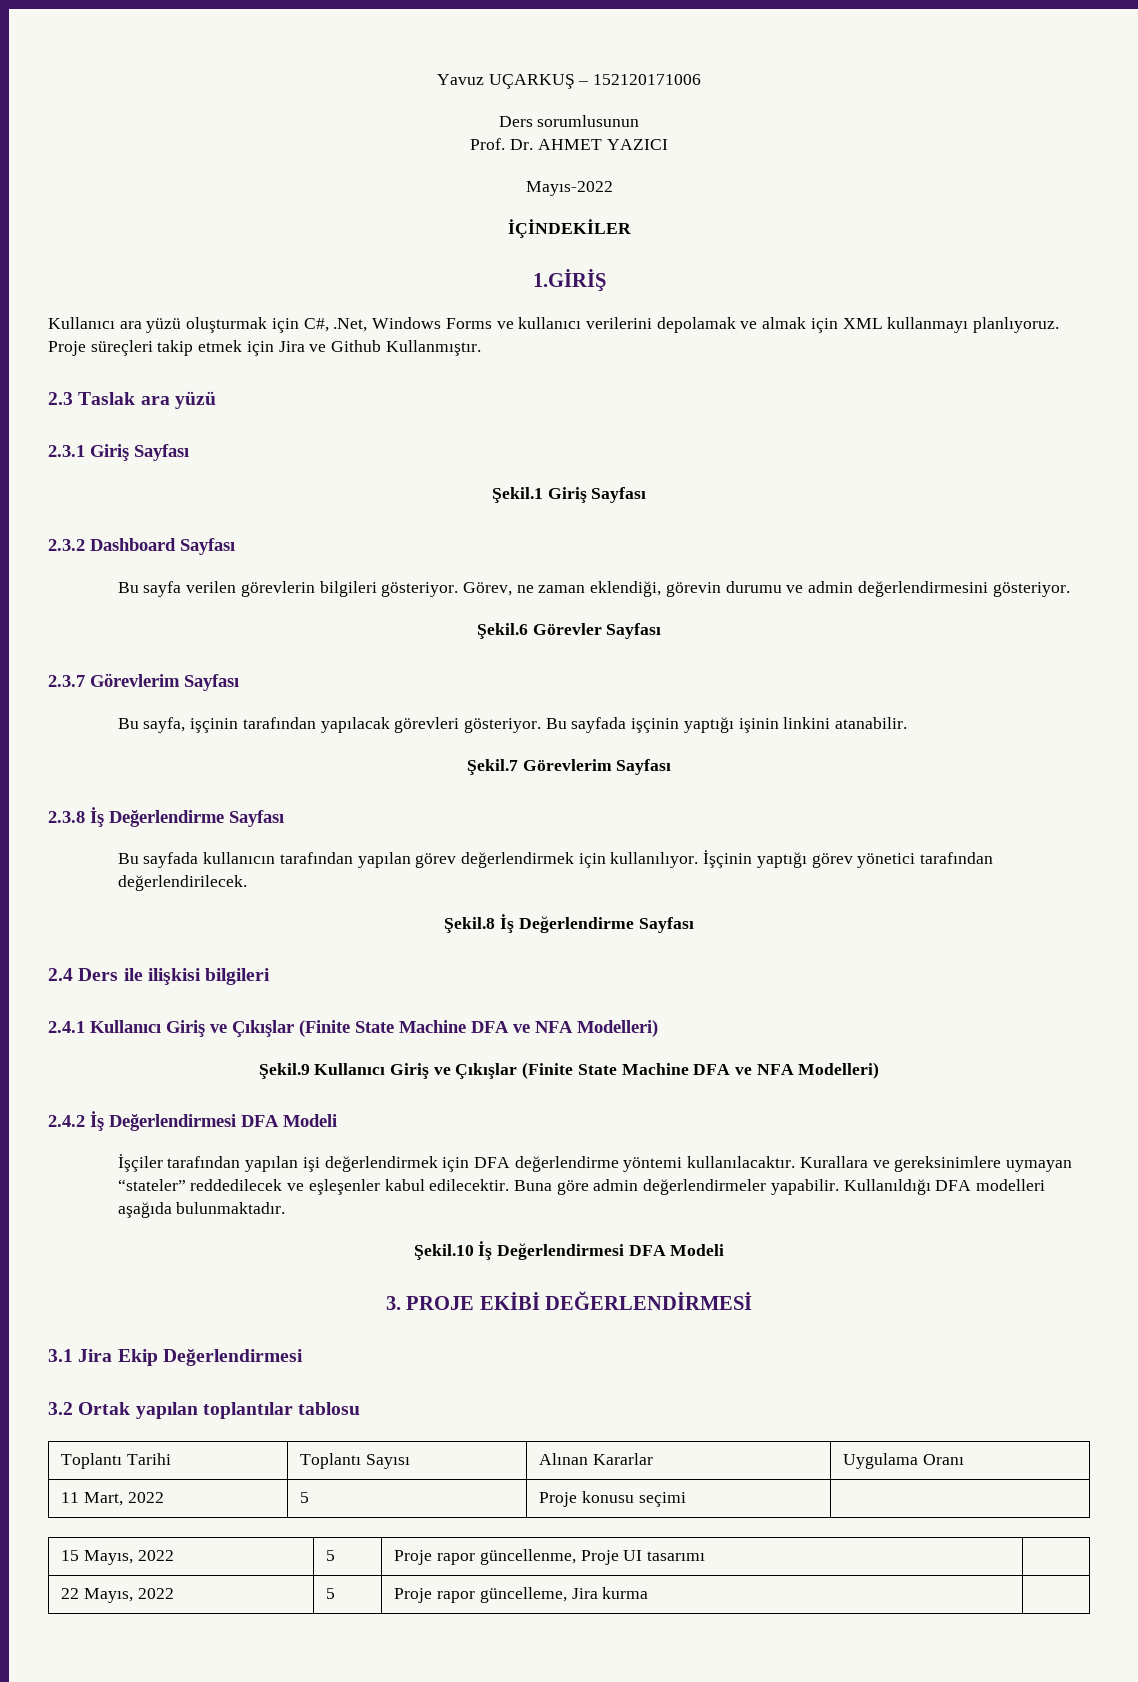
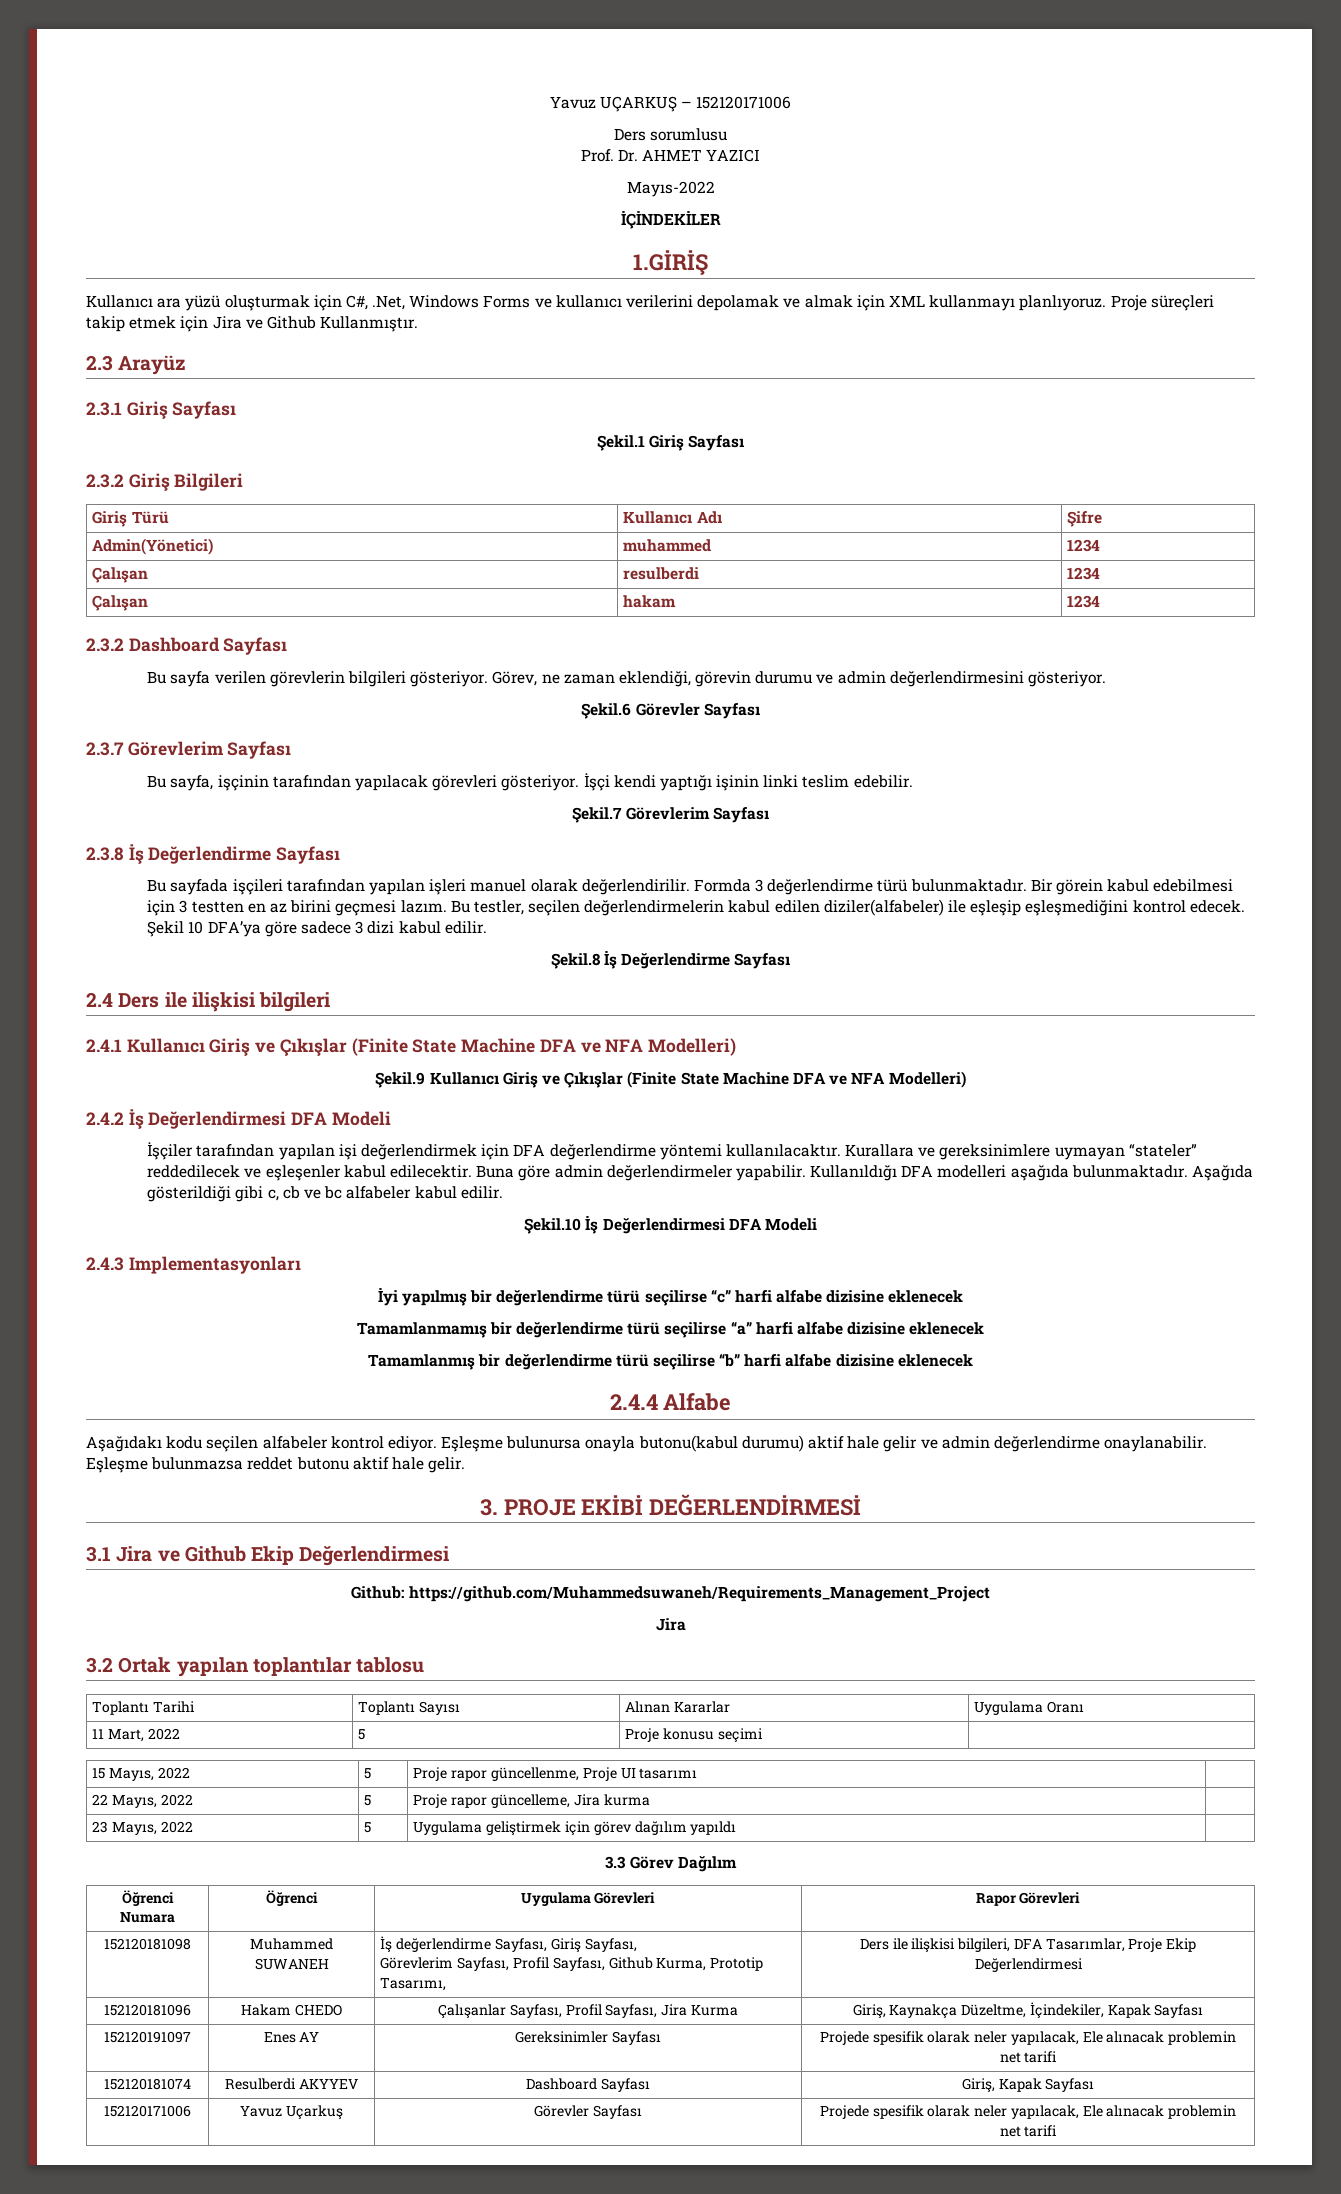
- Ders sorumlusunun
+ Ders sorumlusu
- 2.3 Taslak ara yüzü
+ 2.3 Arayüz
+ 2.3.2 Giriş Bilgileri
+ Giriş Türü | Kullanıcı Adı | Şifre
+ Admin(Yönetici) | muhammed | 1234
+ Çalışan | resulberdi | 1234
+ Çalışan | hakam | 1234
- Bu sayfada işçinin yaptığı işinin linkini atanabilir.
+ İşçi kendi yaptığı işinin linki teslim edebilir.
- Bu sayfada kullanıcın tarafından yapılan görev değerlendirmek için kullanılıyor. İşçinin yaptığı görev yönetici tarafından değerlendirilecek.
+ Bu sayfada işçileri tarafından yapılan işleri manuel olarak değerlendirilir. Formda 3 değerlendirme türü bulunmaktadır. Bir görein kabul edebilmesi için 3 testten en az birini geçmesi lazım. Bu testler, seçilen değerlendirmelerin kabul edilen diziler(alfabeler) ile eşleşip eşleşmediğini kontrol edecek. Şekil 10 DFA’ya göre sadece 3 dizi kabul edilir.
+ Aşağıda gösterildiği gibi c, cb ve bc alfabeler kabul edilir.
+ 2.4.3 Implementasyonları
+ İyi yapılmış bir değerlendirme türü seçilirse “c” harfi alfabe dizisine eklenecek
+ Tamamlanmamış bir değerlendirme türü seçilirse “a” harfi alfabe dizisine eklenecek
+ Tamamlanmış bir değerlendirme türü seçilirse “b” harfi alfabe dizisine eklenecek
+ 2.4.4 Alfabe
+ Aşağıdakı kodu seçilen alfabeler kontrol ediyor. Eşleşme bulunursa onayla butonu(kabul durumu) aktif hale gelir ve admin değerlendirme onaylanabilir. Eşleşme bulunmazsa reddet butonu aktif hale gelir.
- 3.1 Jira Ekip Değerlendirmesi
+ 3.1 Jira ve Github Ekip Değerlendirmesi
+ Github: https://github.com/Muhammedsuwaneh/Requirements_Management_Project
+ Jira
+ 23 Mayıs, 2022 | 5 | Uygulama geliştirmek için görev dağılım yapıldı |
+ 3.3 Görev Dağılım
+ Öğrenci Numara | Öğrenci | Uygulama Görevleri | Rapor Görevleri
+ 152120181098 | Muhammed SUWANEH | İş değerlendirme Sayfası, Giriş Sayfası,
+ Görevlerim Sayfası, Profil Sayfası, Github Kurma, Prototip Tasarımı, | Ders ile ilişkisi bilgileri, DFA Tasarımlar, Proje Ekip Değerlendirmesi
+ 152120181096 | Hakam CHEDO | Çalışanlar Sayfası, Profil Sayfası, Jira Kurma | Giriş, Kaynakça Düzeltme, İçindekiler, Kapak Sayfası
+ 152120191097 | Enes AY | Gereksinimler Sayfası | Projede spesifik olarak neler yapılacak, Ele alınacak problemin net tarifi
+ 152120181074 | Resulberdi AKYYEV | Dashboard Sayfası | Giriş, Kapak Sayfası
+ 152120171006 | Yavuz Uçarkuş | Görevler Sayfası | Projede spesifik olarak neler yapılacak, Ele alınacak problemin net tarifi

